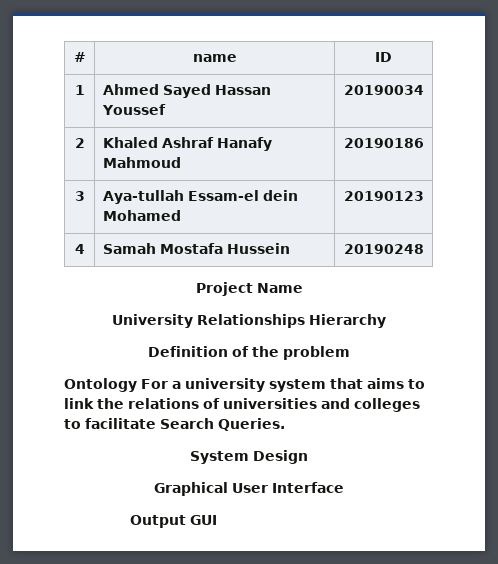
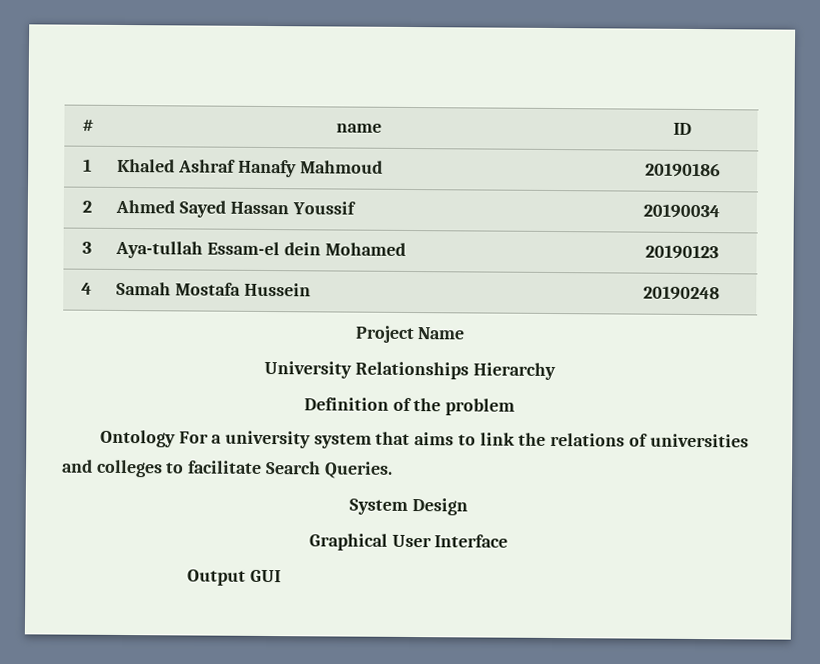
- 1 | Ahmed Sayed Hassan Youssef | 20190034
- 2 | Khaled Ashraf Hanafy Mahmoud | 20190186
+ 1 | Khaled Ashraf Hanafy Mahmoud | 20190186
+ 2 | Ahmed Sayed Hassan Youssif | 20190034

